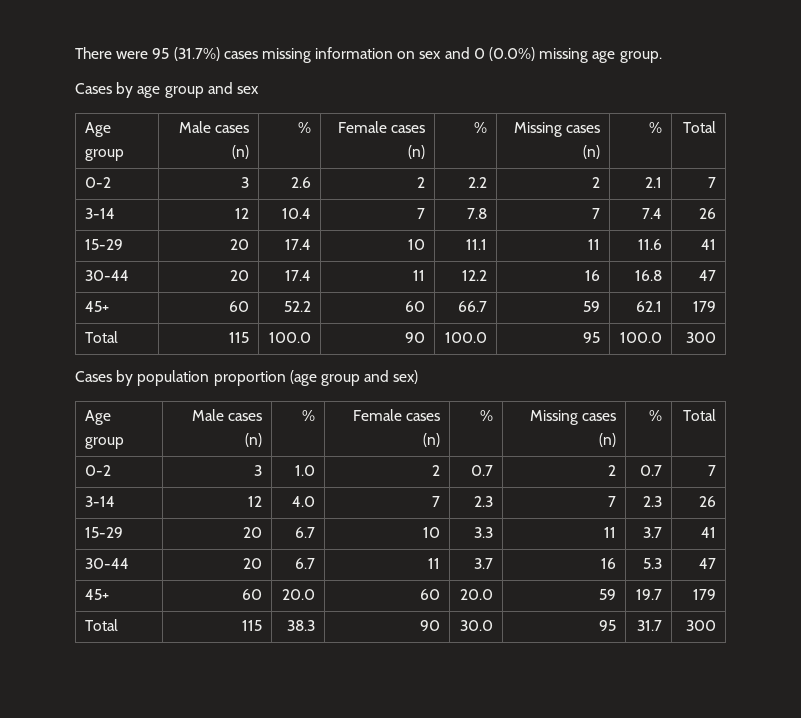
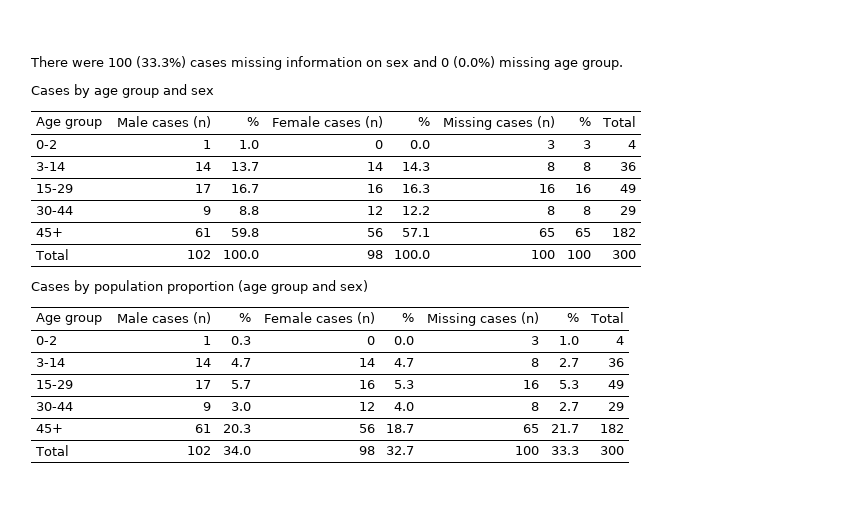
- There were 95 (31.7%) cases missing information on sex and 0 (0.0%) missing age group.
+ There were 100 (33.3%) cases missing information on sex and 0 (0.0%) missing age group.
- 0-2 | 3 | 2.6 | 2 | 2.2 | 2 | 2.1 | 7
- 3-14 | 12 | 10.4 | 7 | 7.8 | 7 | 7.4 | 26
- 15-29 | 20 | 17.4 | 10 | 11.1 | 11 | 11.6 | 41
- 30-44 | 20 | 17.4 | 11 | 12.2 | 16 | 16.8 | 47
- 45+ | 60 | 52.2 | 60 | 66.7 | 59 | 62.1 | 179
- Total | 115 | 100.0 | 90 | 100.0 | 95 | 100.0 | 300
+ 0-2 | 1 | 1.0 | 0 | 0.0 | 3 | 3 | 4
+ 3-14 | 14 | 13.7 | 14 | 14.3 | 8 | 8 | 36
+ 15-29 | 17 | 16.7 | 16 | 16.3 | 16 | 16 | 49
+ 30-44 | 9 | 8.8 | 12 | 12.2 | 8 | 8 | 29
+ 45+ | 61 | 59.8 | 56 | 57.1 | 65 | 65 | 182
+ Total | 102 | 100.0 | 98 | 100.0 | 100 | 100 | 300
- 0-2 | 3 | 1.0 | 2 | 0.7 | 2 | 0.7 | 7
- 3-14 | 12 | 4.0 | 7 | 2.3 | 7 | 2.3 | 26
- 15-29 | 20 | 6.7 | 10 | 3.3 | 11 | 3.7 | 41
- 30-44 | 20 | 6.7 | 11 | 3.7 | 16 | 5.3 | 47
- 45+ | 60 | 20.0 | 60 | 20.0 | 59 | 19.7 | 179
- Total | 115 | 38.3 | 90 | 30.0 | 95 | 31.7 | 300
+ 0-2 | 1 | 0.3 | 0 | 0.0 | 3 | 1.0 | 4
+ 3-14 | 14 | 4.7 | 14 | 4.7 | 8 | 2.7 | 36
+ 15-29 | 17 | 5.7 | 16 | 5.3 | 16 | 5.3 | 49
+ 30-44 | 9 | 3.0 | 12 | 4.0 | 8 | 2.7 | 29
+ 45+ | 61 | 20.3 | 56 | 18.7 | 65 | 21.7 | 182
+ Total | 102 | 34.0 | 98 | 32.7 | 100 | 33.3 | 300

